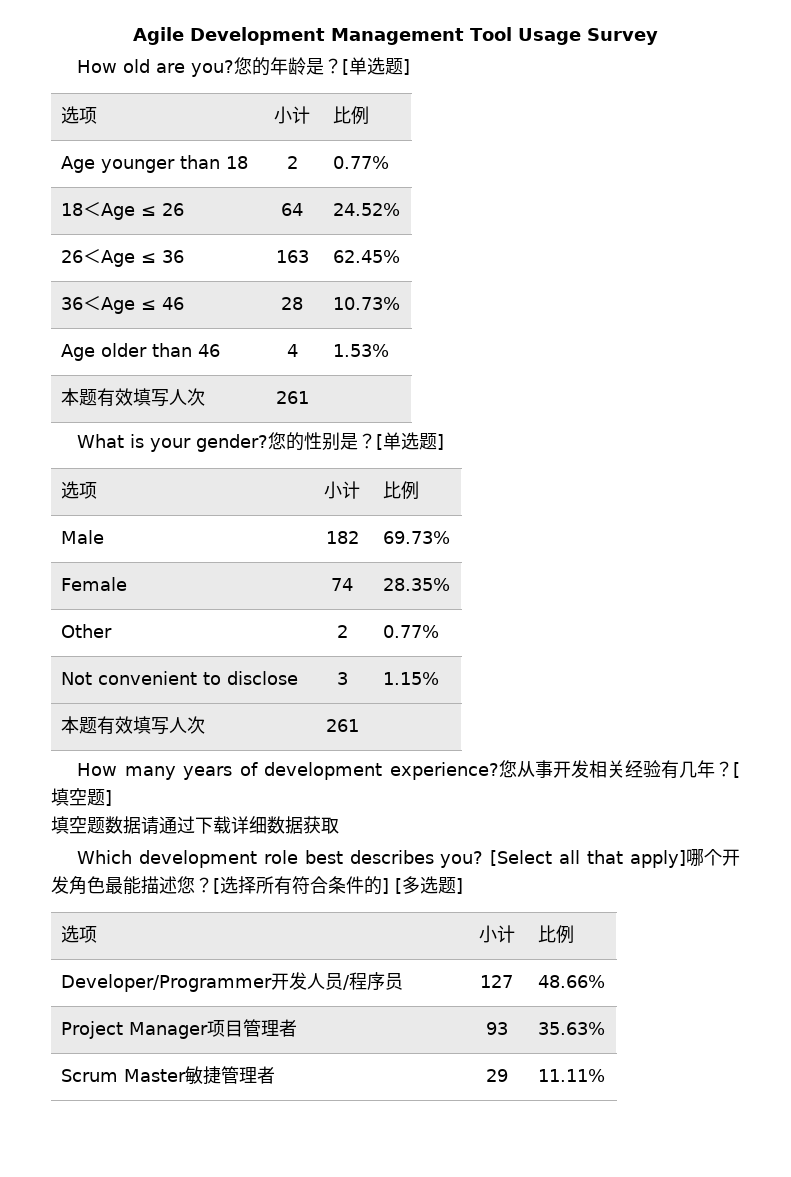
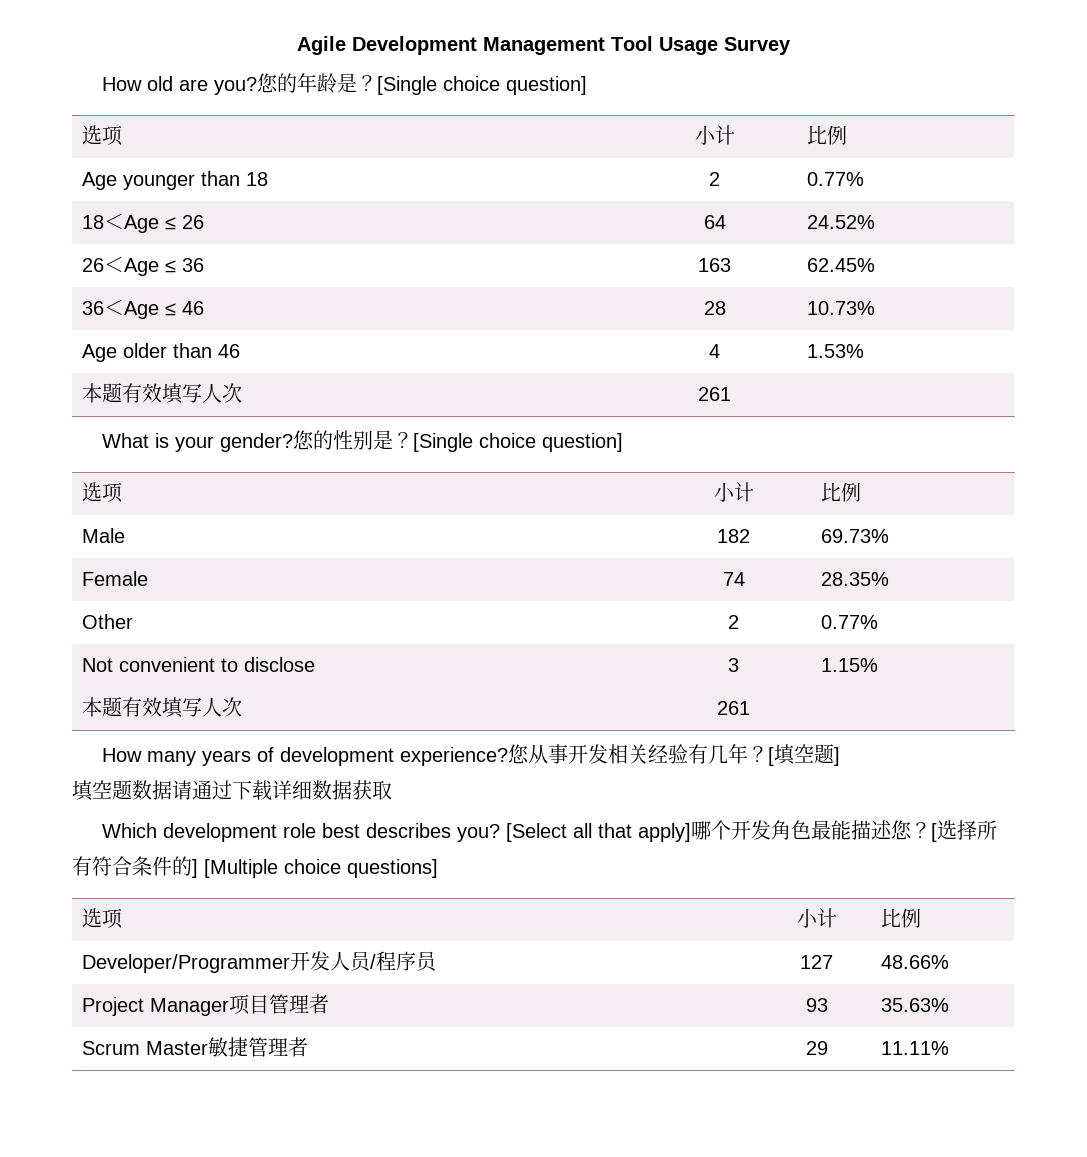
- 您的年龄是？[单选题]
+ 您的年龄是？[Single choice question]
- 您的性别是？[单选题]
+ 您的性别是？[Single choice question]
- [选择所有符合条件的] [多选题]
+ [选择所有符合条件的] [Multiple choice questions]

